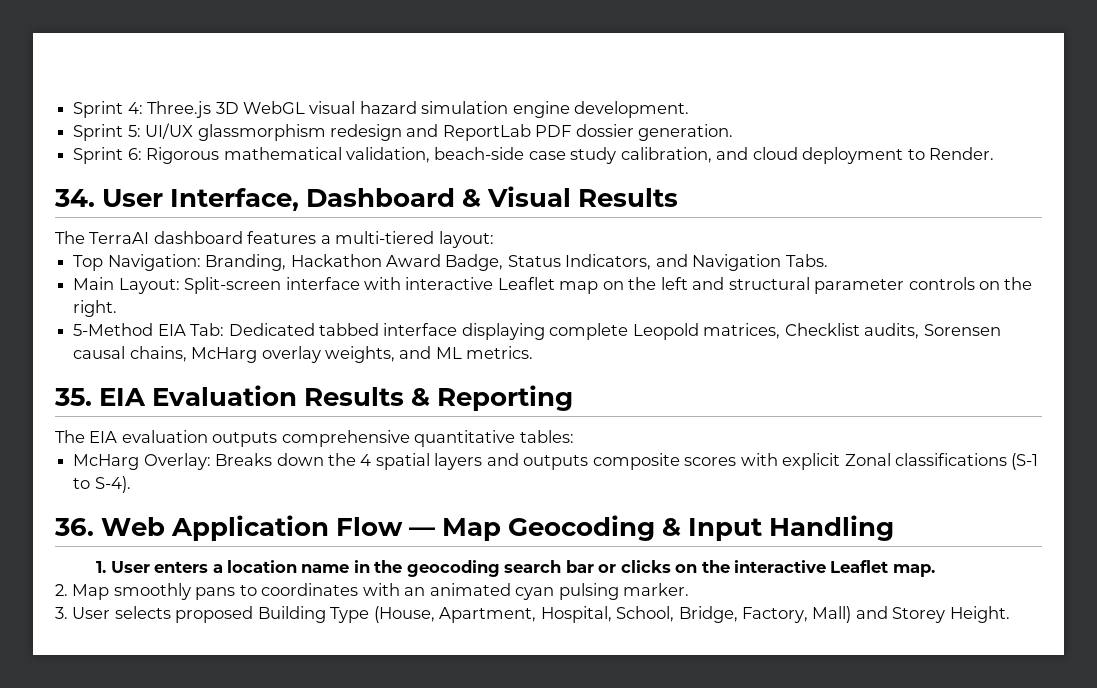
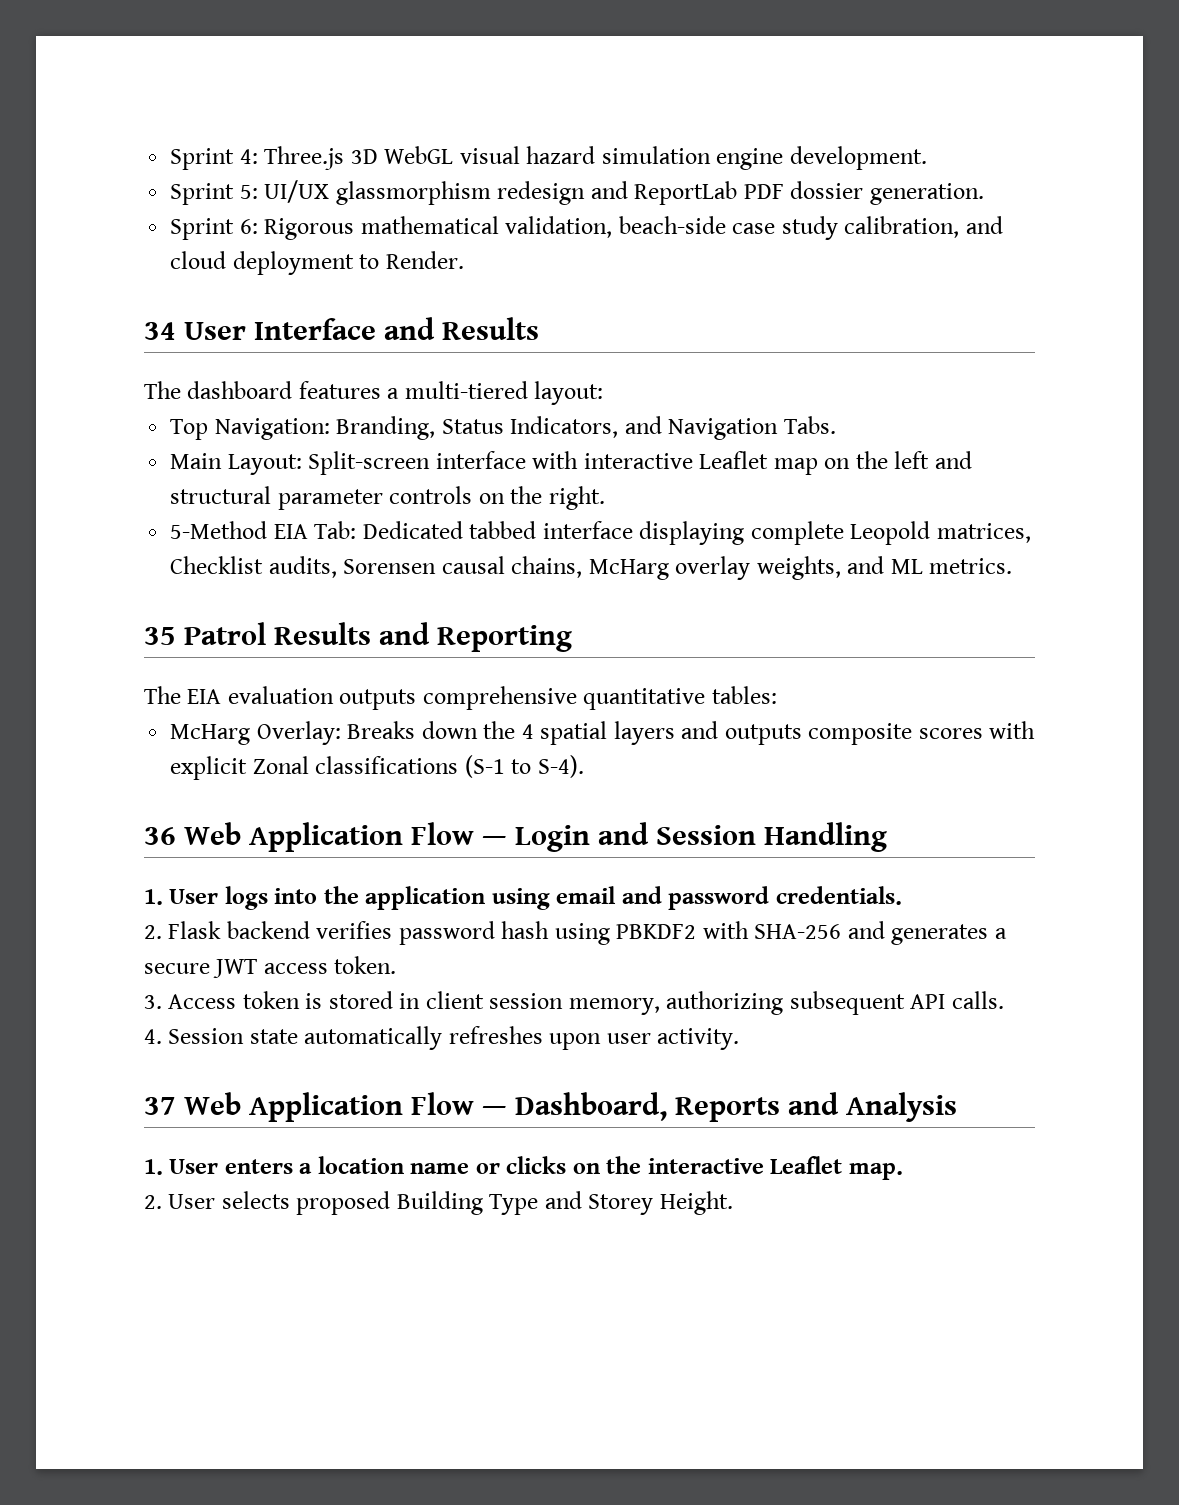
- 34. User Interface, Dashboard & Visual Results
+ 34 User Interface and Results
- The TerraAI dashboard features a multi-tiered layout:
+ The dashboard features a multi-tiered layout:
- Top Navigation: Branding, Hackathon Award Badge, Status Indicators, and Navigation Tabs.
+ Top Navigation: Branding, Status Indicators, and Navigation Tabs.
- 35. EIA Evaluation Results & Reporting
+ 35 Patrol Results and Reporting
- 36. Web Application Flow — Map Geocoding & Input Handling
+ 36 Web Application Flow — Login and Session Handling
+ 1. User logs into the application using email and password credentials.
+ 2. Flask backend verifies password hash using PBKDF2 with SHA-256 and generates a secure JWT access token.
+ 3. Access token is stored in client session memory, authorizing subsequent API calls.
+ 4. Session state automatically refreshes upon user activity.
+ 37 Web Application Flow — Dashboard, Reports and Analysis
- 1. User enters a location name in the geocoding search bar or clicks on the interactive Leaflet map.
+ 1. User enters a location name or clicks on the interactive Leaflet map.
- 2. Map smoothly pans to coordinates with an animated cyan pulsing marker.
- 3. User selects proposed Building Type (House, Apartment, Hospital, School, Bridge, Factory, Mall) and Storey Height.
+ 2. User selects proposed Building Type and Storey Height.

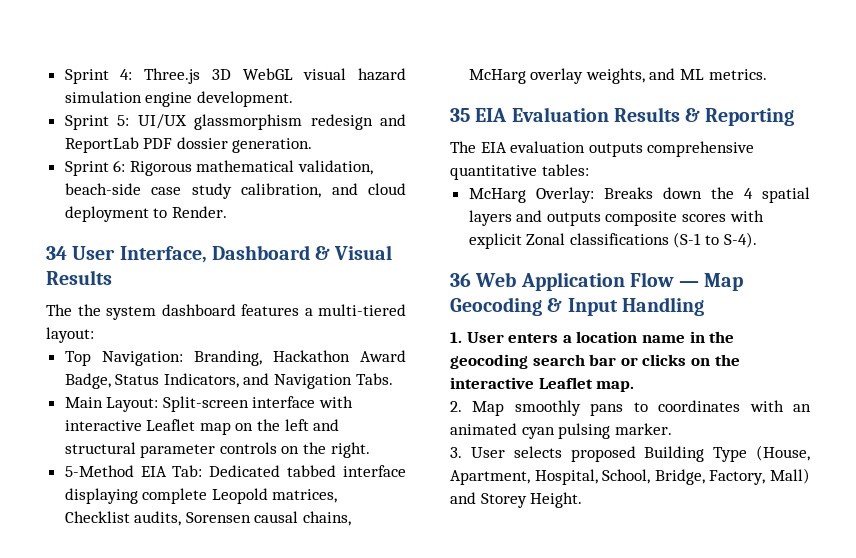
- 34 User Interface and Results
+ 34 User Interface, Dashboard & Visual Results
- The dashboard features a multi-tiered layout:
+ The the system dashboard features a multi-tiered layout:
- Top Navigation: Branding, Status Indicators, and Navigation Tabs.
+ Top Navigation: Branding, Hackathon Award Badge, Status Indicators, and Navigation Tabs.
- 35 Patrol Results and Reporting
+ 35 EIA Evaluation Results & Reporting
- 36 Web Application Flow — Login and Session Handling
- 1. User logs into the application using email and password credentials.
- 2. Flask backend verifies password hash using PBKDF2 with SHA-256 and generates a secure JWT access token.
- 3. Access token is stored in client session memory, authorizing subsequent API calls.
- 4. Session state automatically refreshes upon user activity.
- 37 Web Application Flow — Dashboard, Reports and Analysis
+ 36 Web Application Flow — Map Geocoding & Input Handling
- 1. User enters a location name or clicks on the interactive Leaflet map.
+ 1. User enters a location name in the geocoding search bar or clicks on the interactive Leaflet map.
- 2. User selects proposed Building Type and Storey Height.
+ 2. Map smoothly pans to coordinates with an animated cyan pulsing marker.
+ 3. User selects proposed Building Type (House, Apartment, Hospital, School, Bridge, Factory, Mall) and Storey Height.

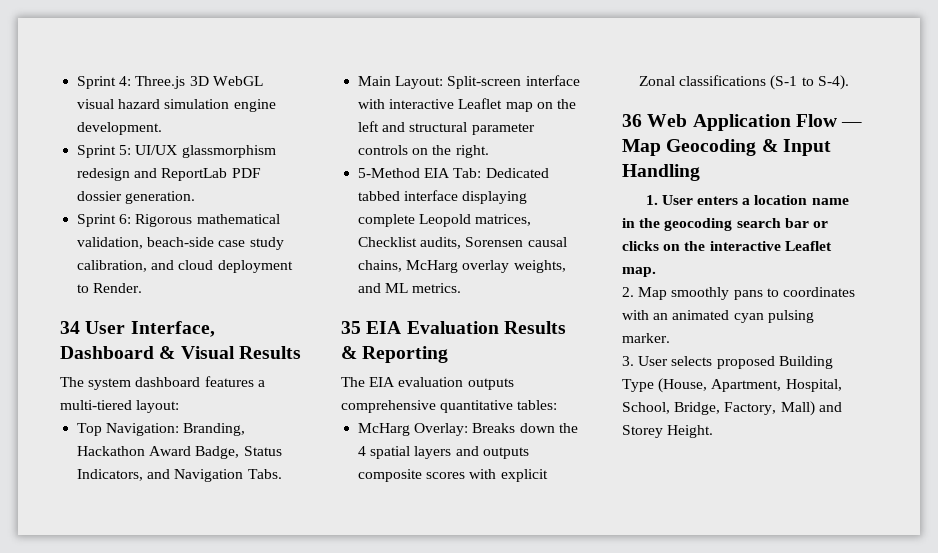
- The the system dashboard features a multi-tiered layout:
+ The system dashboard features a multi-tiered layout:

